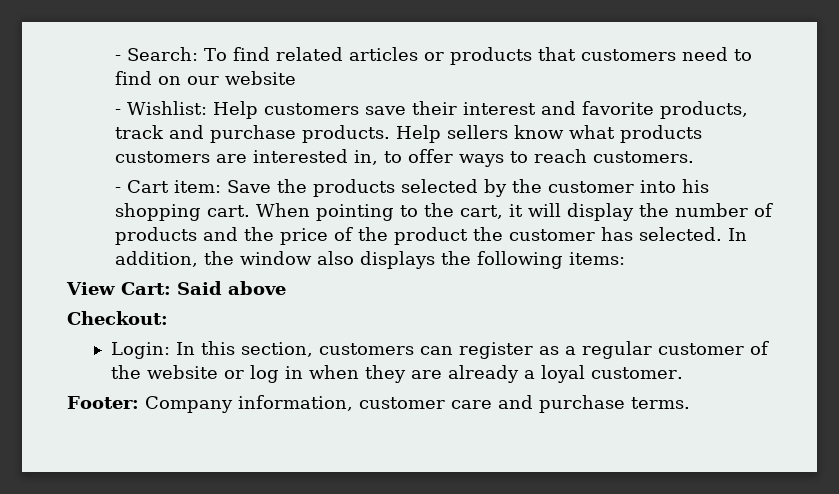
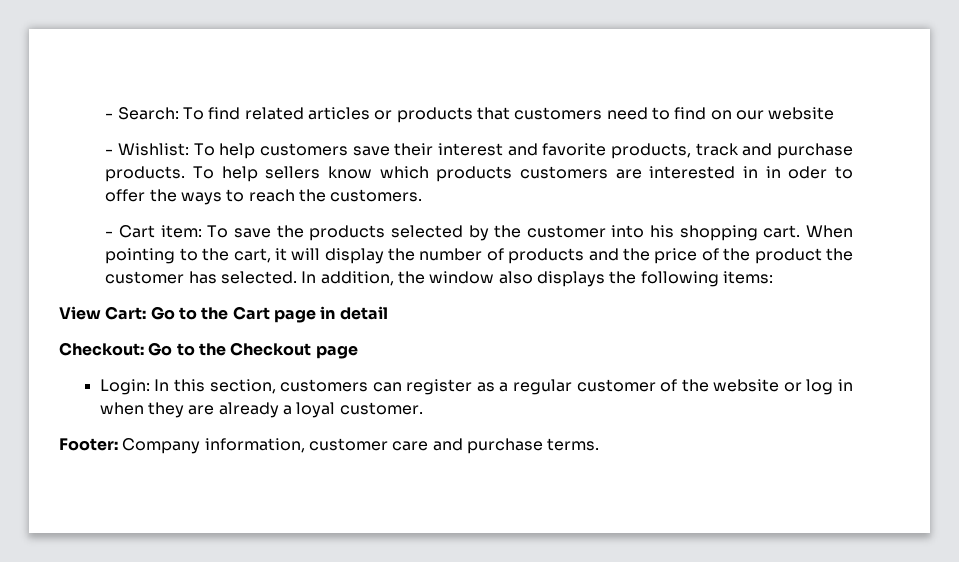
- - Wishlist: Help customers save their interest and favorite products, track and purchase products.
+ - Wishlist: To help customers save their interest and favorite products, track and purchase products.
- Help sellers know what products customers are interested in, to offer ways to reach customers.
+ To help sellers know which products customers are interested in in oder to offer the ways to reach the customers.
- - Cart item: Save the products selected by the customer into his shopping cart.
+ - Cart item: To save the products selected by the customer into his shopping cart.
- View Cart: Said above
- Checkout:
+ View Cart: Go to the Cart page in detail
+ Checkout: Go to the Checkout page

